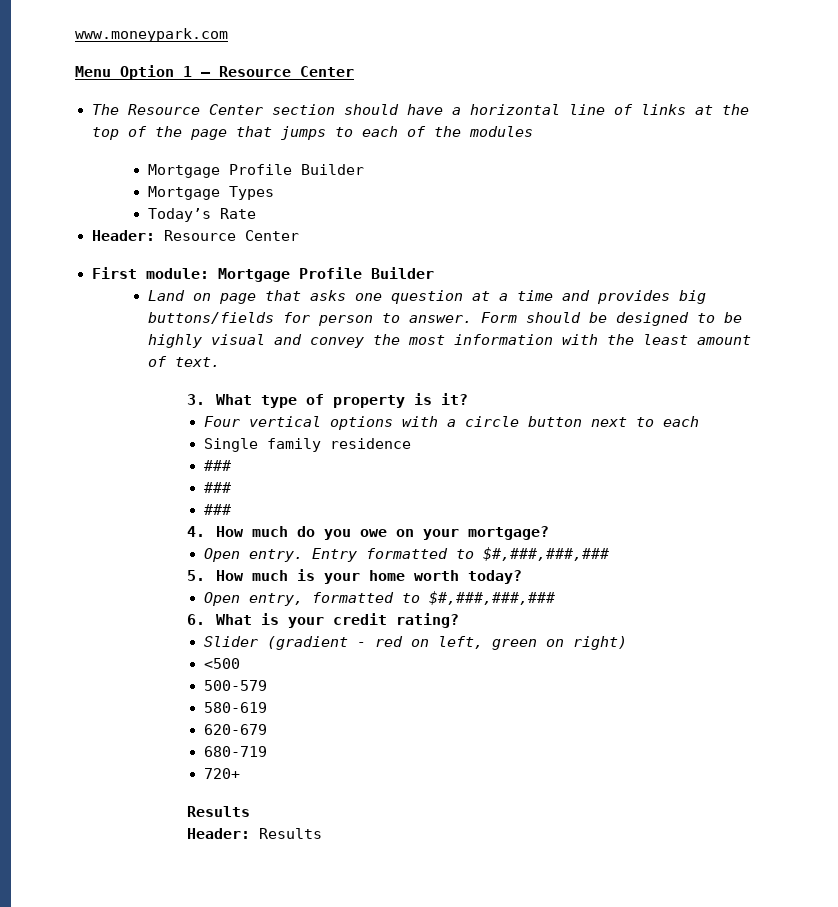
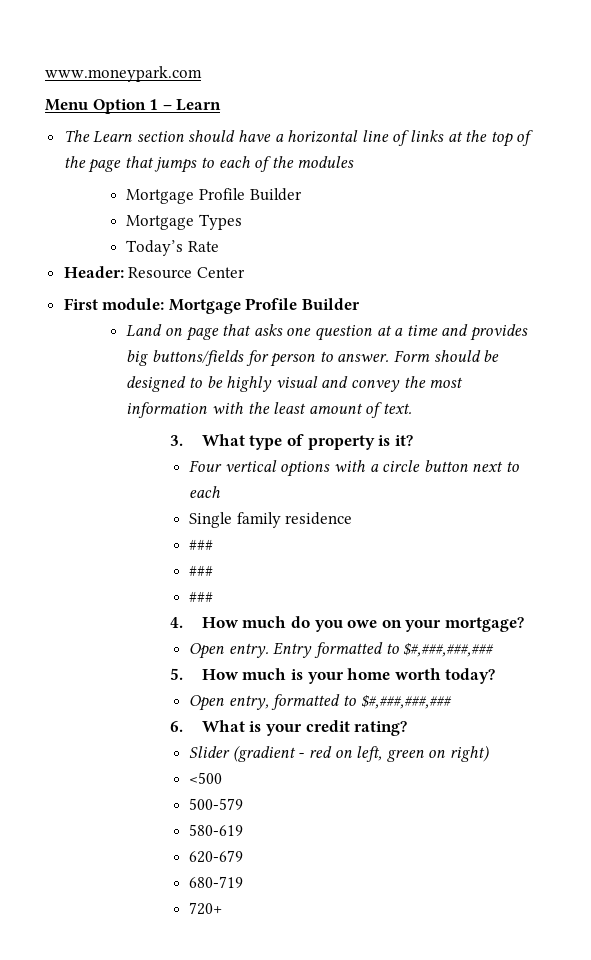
- Menu Option 1 – Resource Center
+ Menu Option 1 – Learn
- The Resource Center section should have a horizontal line of links at the top of the page that jumps to each of the modules
+ The Learn section should have a horizontal line of links at the top of the page that jumps to each of the modules
  720+
- Results
- Header: Results

